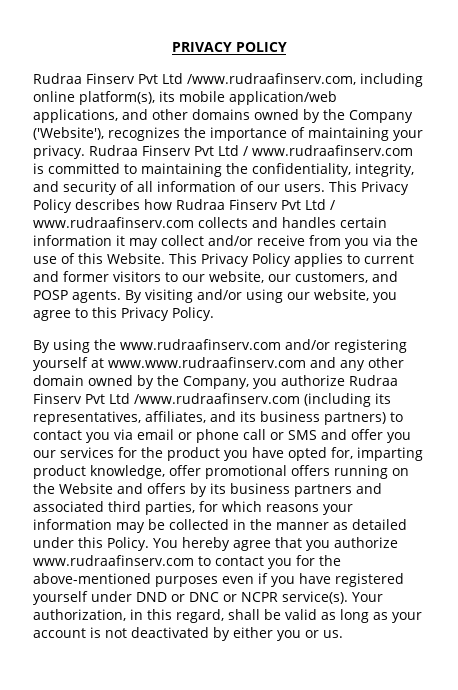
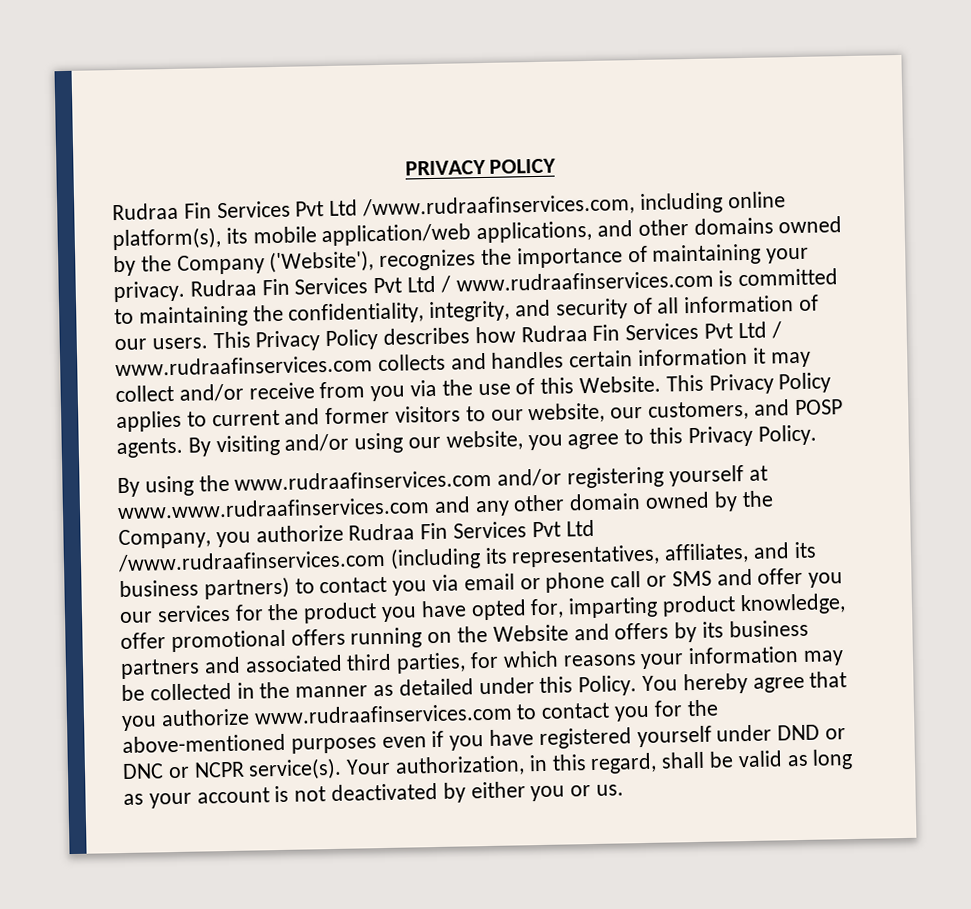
- Rudraa Finserv Pvt Ltd /www.rudraafinserv.com, including online platform(s), its mobile application/web applications, and other domains owned by the Company ('Website'), recognizes the importance of maintaining your privacy.
+ Rudraa Fin Services Pvt Ltd /www.rudraafinservices.com, including online platform(s), its mobile application/web applications, and other domains owned by the Company ('Website'), recognizes the importance of maintaining your privacy.
- Rudraa Finserv Pvt Ltd / www.rudraafinserv.com is committed to maintaining the confidentiality, integrity, and security of all information of our users.
+ Rudraa Fin Services Pvt Ltd / www.rudraafinservices.com is committed to maintaining the confidentiality, integrity, and security of all information of our users.
- This Privacy Policy describes how Rudraa Finserv Pvt Ltd / www.rudraafinserv.com collects and handles certain information it may collect and/or receive from you via the use of this Website.
+ This Privacy Policy describes how Rudraa Fin Services Pvt Ltd / www.rudraafinservices.com collects and handles certain information it may collect and/or receive from you via the use of this Website.
- By using the www.rudraafinserv.com and/or registering yourself at www.www.rudraafinserv.com and any other domain owned by the Company, you authorize Rudraa Finserv Pvt Ltd /www.rudraafinserv.com (including its representatives, affiliates, and its business partners) to contact you via email or phone call or SMS and offer you our services for the product you have opted for, imparting product knowledge, offer promotional offers running on the Website and offers by its business partners and associated third parties, for which reasons your information may be collected in the manner as detailed under this Policy.
+ By using the www.rudraafinservices.com and/or registering yourself at www.www.rudraafinservices.com and any other domain owned by the Company, you authorize Rudraa Fin Services Pvt Ltd /www.rudraafinservices.com (including its representatives, affiliates, and its business partners) to contact you via email or phone call or SMS and offer you our services for the product you have opted for, imparting product knowledge, offer promotional offers running on the Website and offers by its business partners and associated third parties, for which reasons your information may be collected in the manner as detailed under this Policy.
- You hereby agree that you authorize www.rudraafinserv.com to contact you for the above-mentioned purposes even if you have registered yourself under DND or DNC or NCPR service(s).
+ You hereby agree that you authorize www.rudraafinservices.com to contact you for the above-mentioned purposes even if you have registered yourself under DND or DNC or NCPR service(s).

